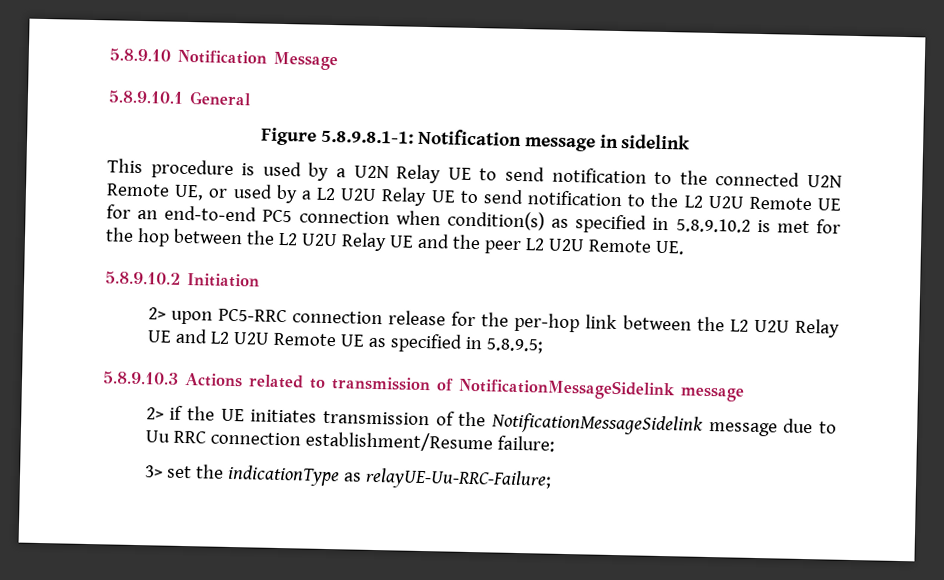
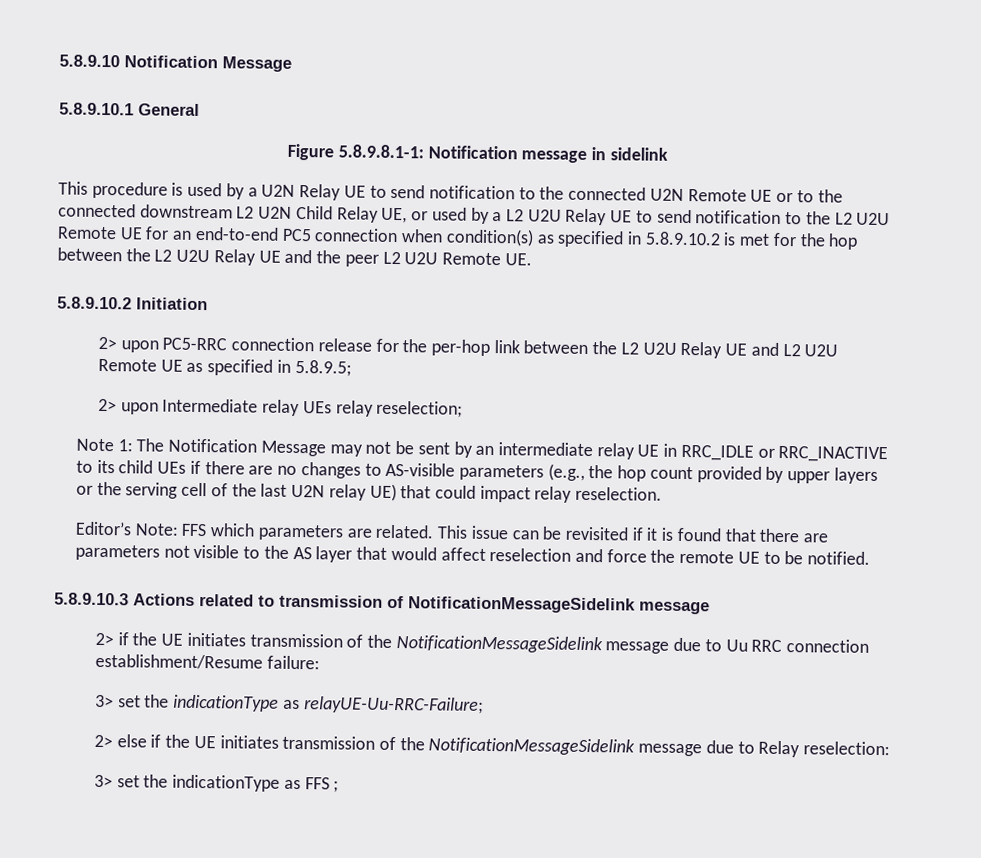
- This procedure is used by a U2N Relay UE to send notification to the connected U2N Remote UE, or used by a L2 U2U Relay UE to send notification to the L2 U2U Remote UE for an end-to-end PC5 connection when condition(s) as specified in 5.8.9.10.2 is met for the hop between the L2 U2U Relay UE and the peer L2 U2U Remote UE.
+ This procedure is used by a U2N Relay UE to send notification to the connected U2N Remote UE or to the connected downstream L2 U2N Child Relay UE, or used by a L2 U2U Relay UE to send notification to the L2 U2U Remote UE for an end-to-end PC5 connection when condition(s) as specified in 5.8.9.10.2 is met for the hop between the L2 U2U Relay UE and the peer L2 U2U Remote UE.
+ 2> upon Intermediate relay UEs relay reselection;
+ Note 1: The Notification Message may not be sent by an intermediate relay UE in RRC_IDLE or RRC_INACTIVE to its child UEs if there are no changes to AS-visible parameters (e.g., the hop count provided by upper layers or the serving cell of the last U2N relay UE) that could impact relay reselection.
+ Editor’s Note: FFS which parameters are related. This issue can be revisited if it is found that there are parameters not visible to the AS layer that would affect reselection and force the remote UE to be notified.
+ 2> else if the UE initiates transmission of the NotificationMessageSidelink message due to Relay reselection:
+ 3> set the indicationType as FFS ;

